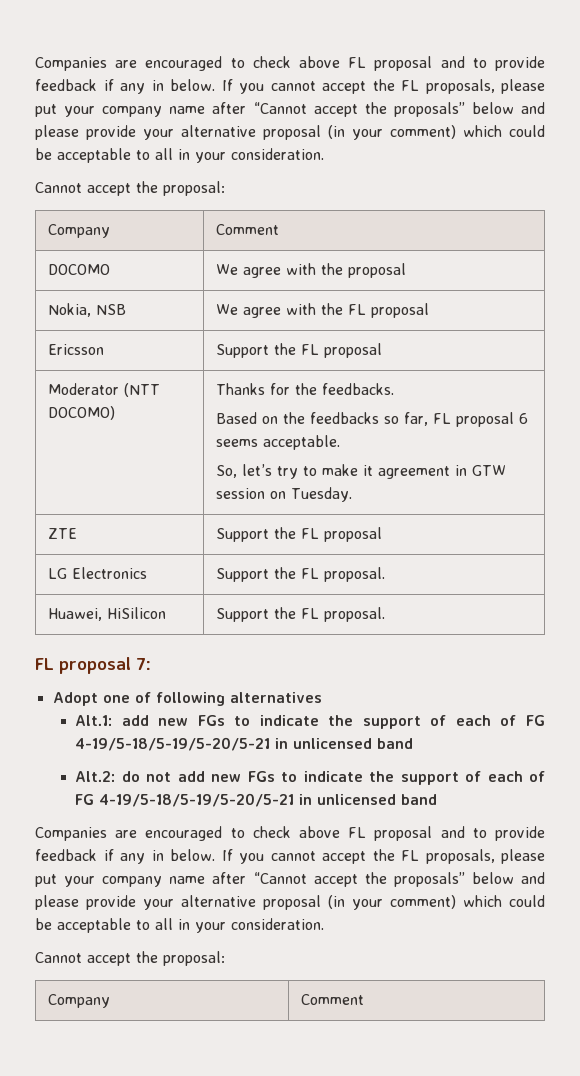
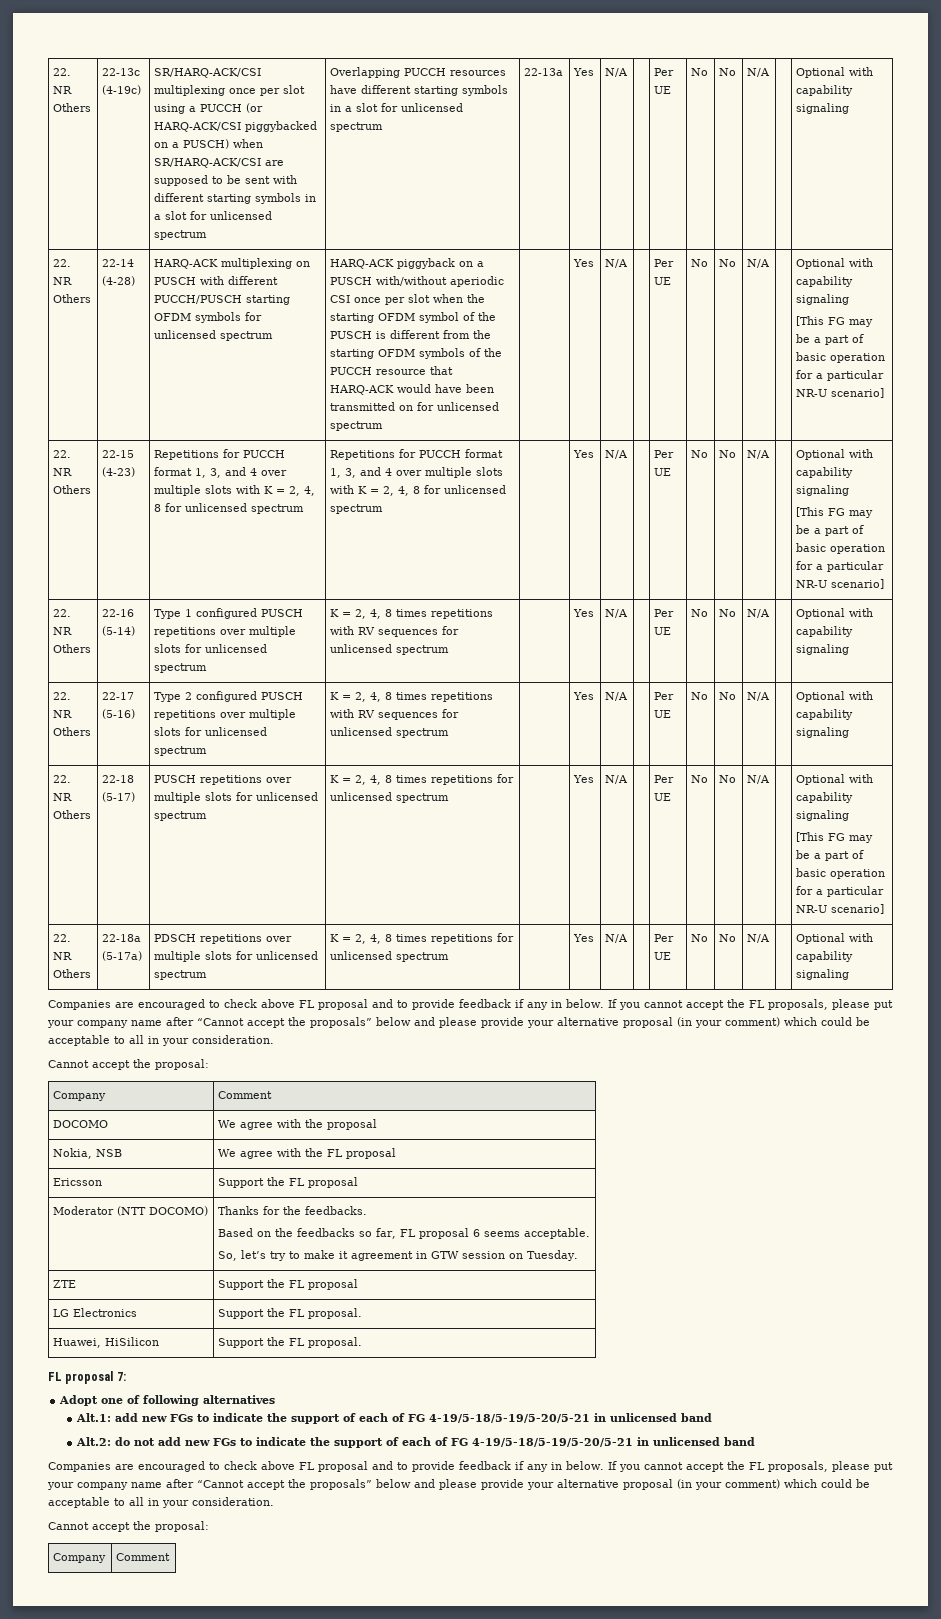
+ 22. NR Others | 22-13c (4-19c) | SR/HARQ-ACK/CSI multiplexing once per slot using a PUCCH (or HARQ-ACK/CSI piggybacked on a PUSCH) when SR/HARQ-ACK/CSI are supposed to be sent with different starting symbols in a slot for unlicensed spectrum | Overlapping PUCCH resources have different starting symbols in a slot for unlicensed spectrum | 22-13a | Yes | N/A | | Per UE | No | No | N/A | | Optional with capability signaling
+ 22. NR Others | 22-14 (4-28) | HARQ-ACK multiplexing on PUSCH with different PUCCH/PUSCH starting OFDM symbols for unlicensed spectrum | HARQ-ACK piggyback on a PUSCH with/without aperiodic CSI once per slot when the starting OFDM symbol of the PUSCH is different from the starting OFDM symbols of the PUCCH resource that HARQ-ACK would have been transmitted on for unlicensed spectrum | | Yes | N/A | | Per UE | No | No | N/A | | Optional with capability signaling
+ [This FG may be a part of basic operation for a particular NR-U scenario]
+ 22. NR Others | 22-15 (4-23) | Repetitions for PUCCH format 1, 3, and 4 over multiple slots with K = 2, 4, 8 for unlicensed spectrum | Repetitions for PUCCH format 1, 3, and 4 over multiple slots with K = 2, 4, 8 for unlicensed spectrum | | Yes | N/A | | Per UE | No | No | N/A | | Optional with capability signaling
+ [This FG may be a part of basic operation for a particular NR-U scenario]
+ 22. NR Others | 22-16 (5-14) | Type 1 configured PUSCH repetitions over multiple slots for unlicensed spectrum | K = 2, 4, 8 times repetitions with RV sequences for unlicensed spectrum | | Yes | N/A | | Per UE | No | No | N/A | | Optional with capability signaling
+ 22. NR Others | 22-17 (5-16) | Type 2 configured PUSCH repetitions over multiple slots for unlicensed spectrum | K = 2, 4, 8 times repetitions with RV sequences for unlicensed spectrum | | Yes | N/A | | Per UE | No | No | N/A | | Optional with capability signaling
+ 22. NR Others | 22-18 (5-17) | PUSCH repetitions over multiple slots for unlicensed spectrum | K = 2, 4, 8 times repetitions for unlicensed spectrum | | Yes | N/A | | Per UE | No | No | N/A | | Optional with capability signaling
+ [This FG may be a part of basic operation for a particular NR-U scenario]
+ 22. NR Others | 22-18a (5-17a) | PDSCH repetitions over multiple slots for unlicensed spectrum | K = 2, 4, 8 times repetitions for unlicensed spectrum | | Yes | N/A | | Per UE | No | No | N/A | | Optional with capability signaling

